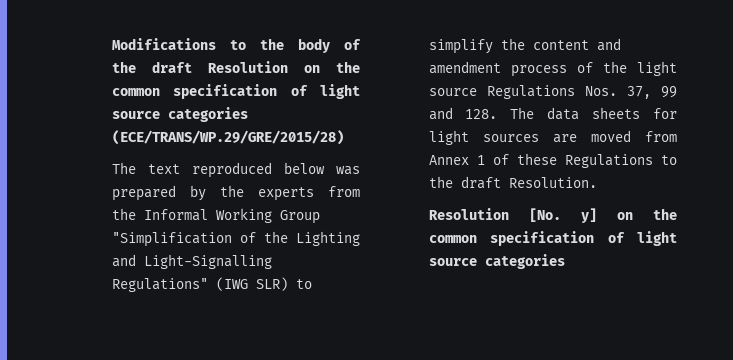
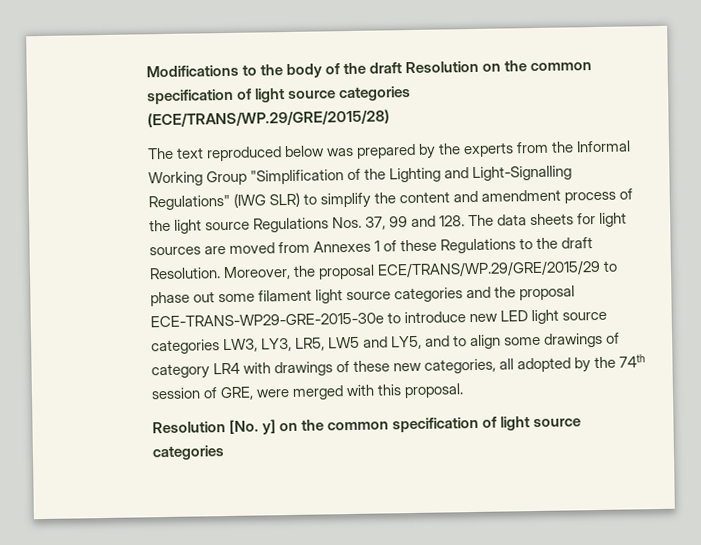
- The text reproduced below was prepared by the experts from the Informal Working Group "Simplification of the Lighting and Light-Signalling Regulations" (IWG SLR) to simplify the content and amendment process of the light source Regulations Nos. 37, 99 and 128. The data sheets for light sources are moved from Annex 1 of these Regulations to the draft Resolution.
+ The text reproduced below was prepared by the experts from the Informal Working Group "Simplification of the Lighting and Light-Signalling Regulations" (IWG SLR) to simplify the content and amendment process of the light source Regulations Nos. 37, 99 and 128. The data sheets for light sources are moved from Annexes 1 of these Regulations to the draft Resolution. Moreover, the proposal ECE/TRANS/WP.29/GRE/2015/29 to phase out some filament light source categories and the proposal ECE-TRANS-WP29-GRE-2015-30e to introduce new LED light source categories LW3, LY3, LR5, LW5 and LY5, and to align some drawings of category LR4 with drawings of these new categories, all adopted by the 74th session of GRE, were merged with this proposal.

